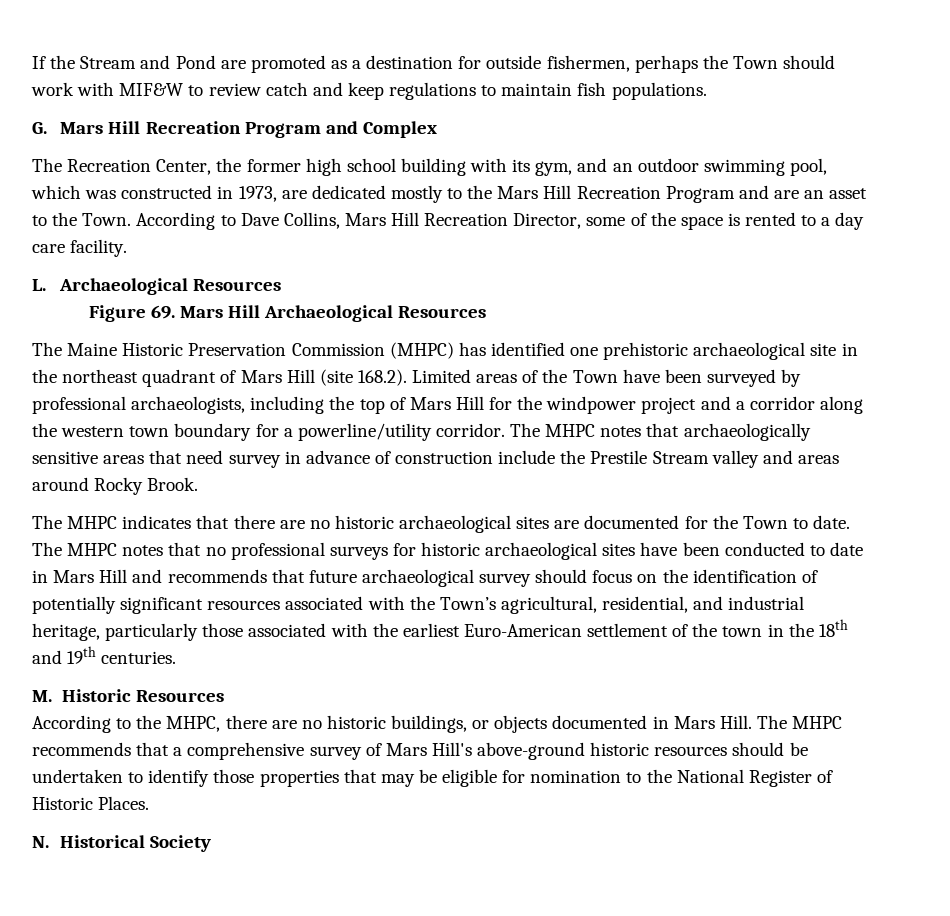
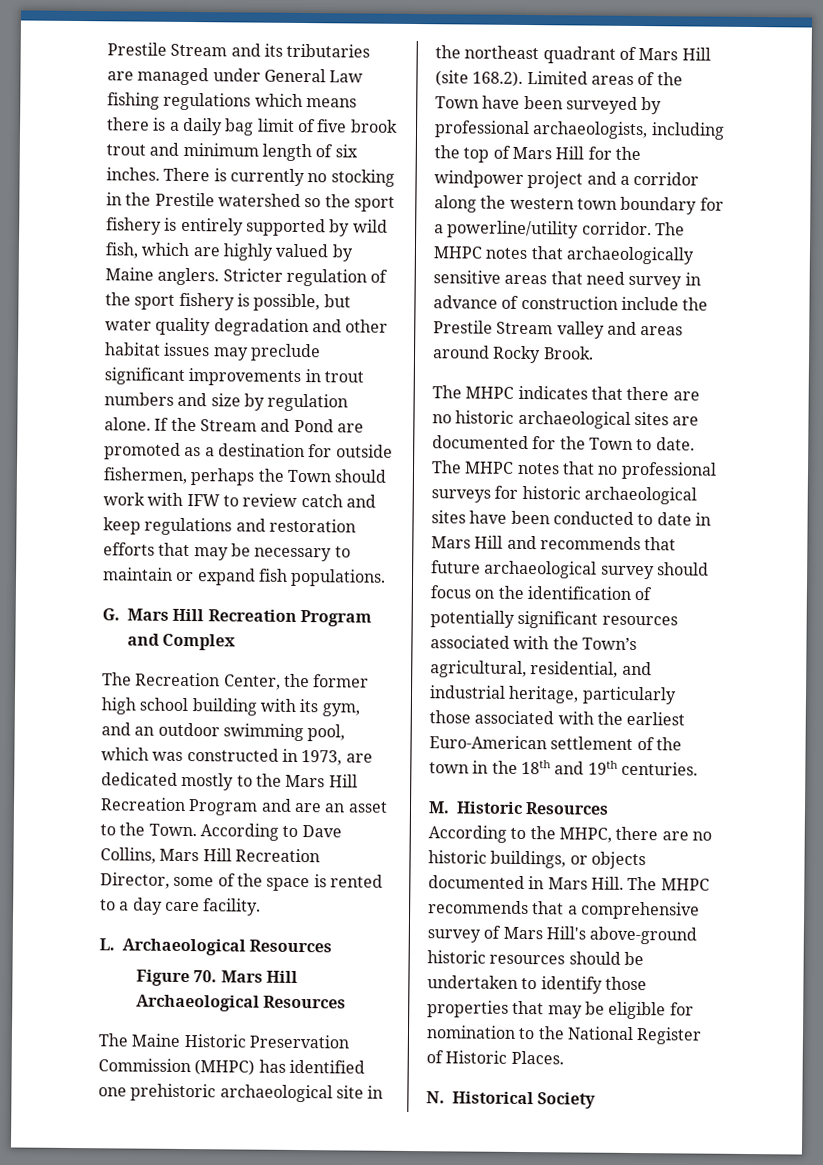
+ Prestile Stream and its tributaries are managed under General Law fishing regulations which means there is a daily bag limit of five brook trout and minimum length of six inches. There is currently no stocking in the Prestile watershed so the sport fishery is entirely supported by wild fish, which are highly valued by Maine anglers. Stricter regulation of the sport fishery is possible, but water quality degradation and other habitat issues may preclude significant improvements in trout numbers and size by regulation alone.
- If the Stream and Pond are promoted as a destination for outside fishermen, perhaps the Town should work with MIF&W to review catch and keep regulations to maintain fish populations.
+ If the Stream and Pond are promoted as a destination for outside fishermen, perhaps the Town should work with IFW to review catch and keep regulations and restoration efforts that may be necessary to maintain or expand fish populations.
- Figure 69. Mars Hill Archaeological Resources
+ Figure 70. Mars Hill Archaeological Resources

